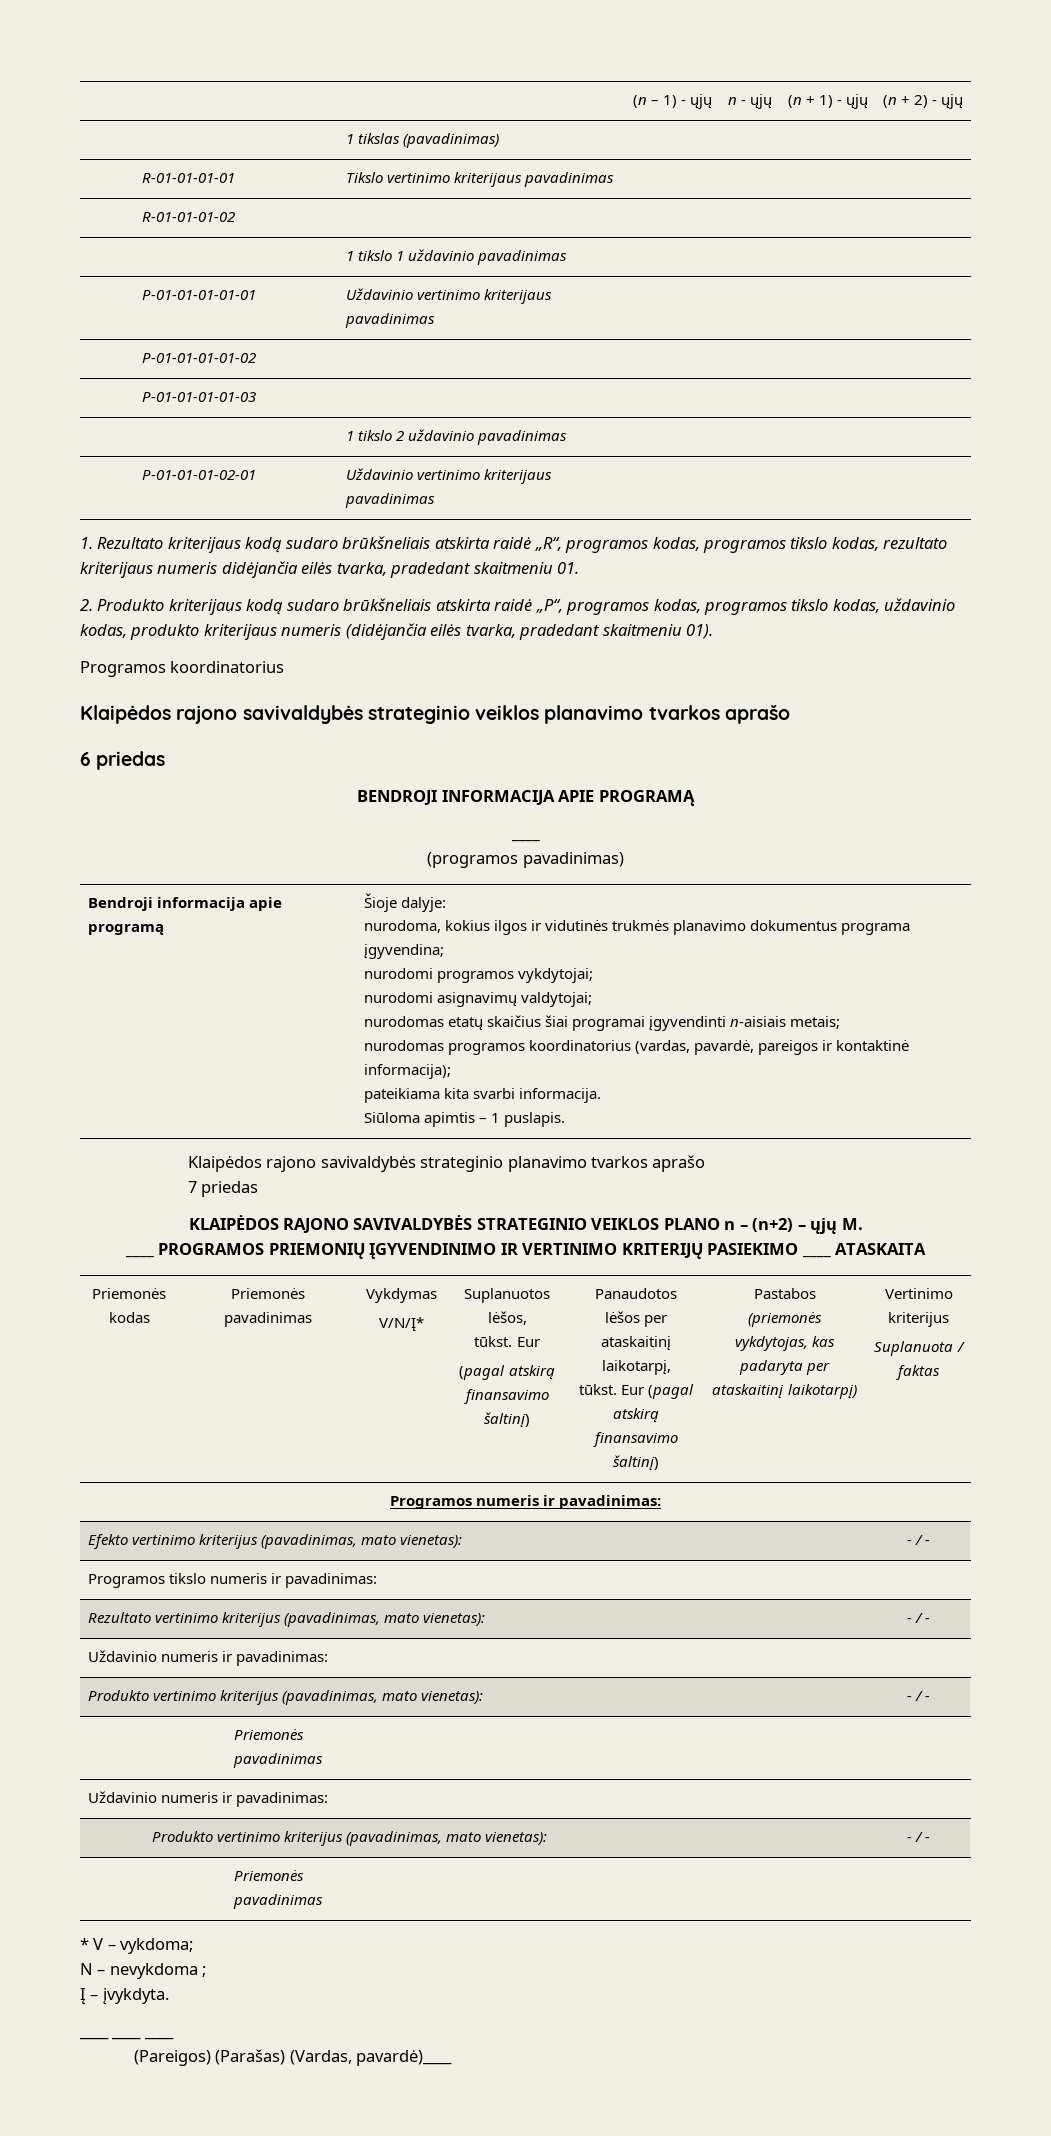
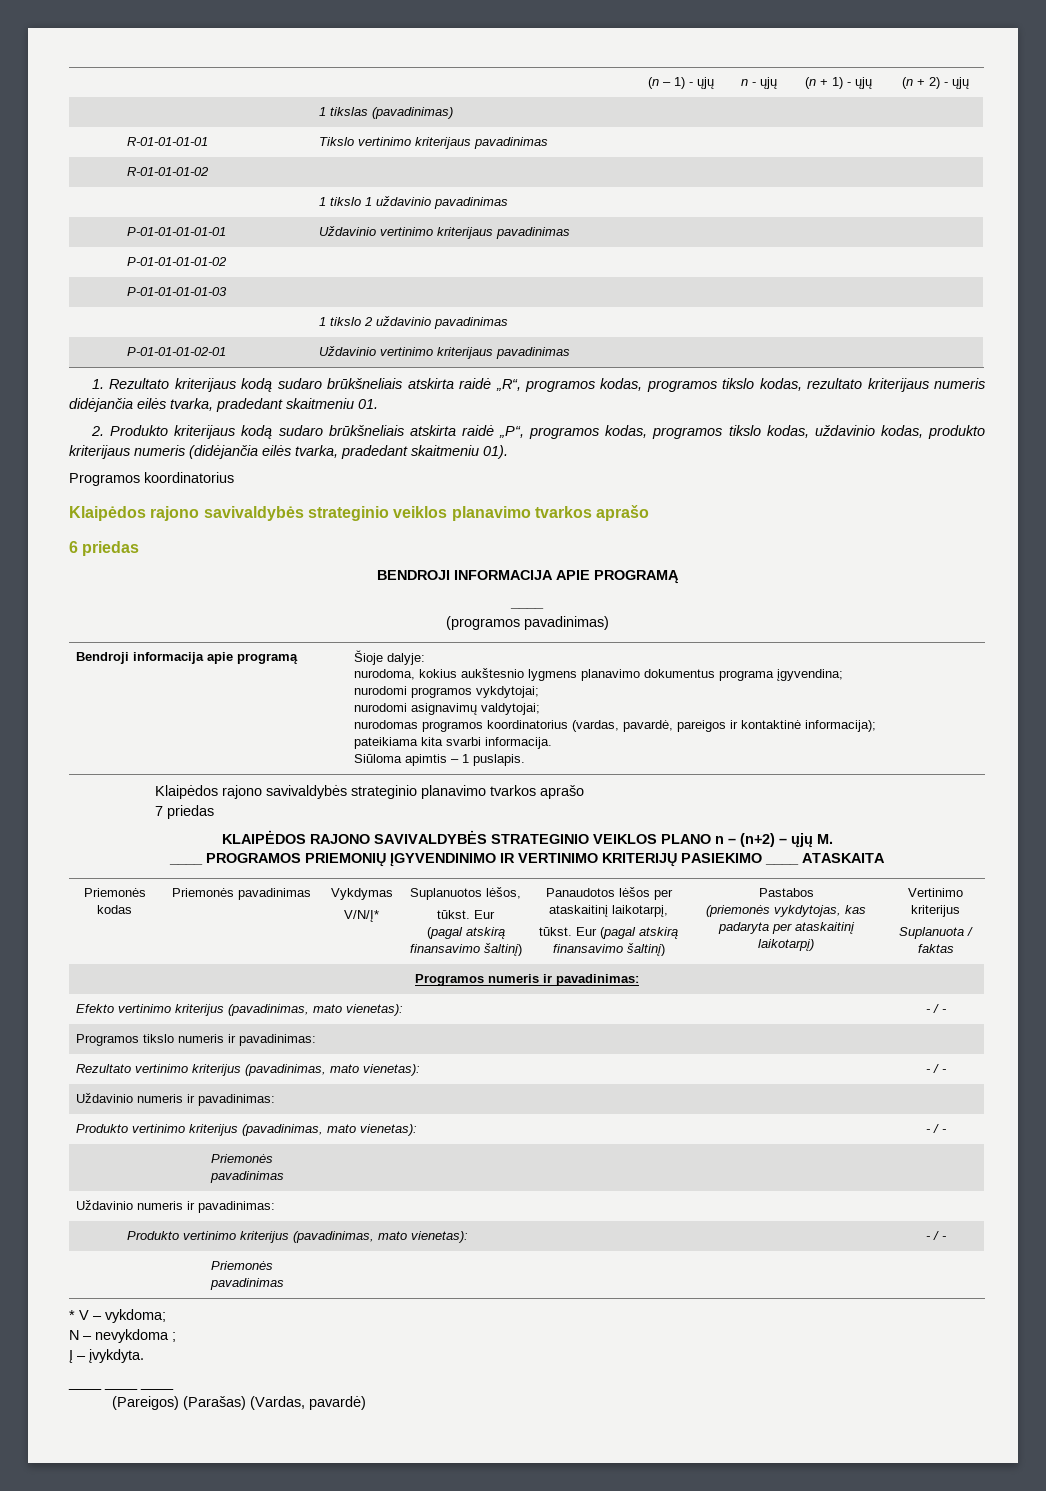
- nurodoma, kokius ilgos ir vidutinės trukmės planavimo dokumentus programa įgyvendina;
+ nurodoma, kokius aukštesnio lygmens planavimo dokumentus programa įgyvendina;
- nurodomas etatų skaičius šiai programai įgyvendinti n-aisiais metais;
- (Pareigos) (Parašas) (Vardas, pavardė)____
+ (Pareigos) (Parašas) (Vardas, pavardė)

